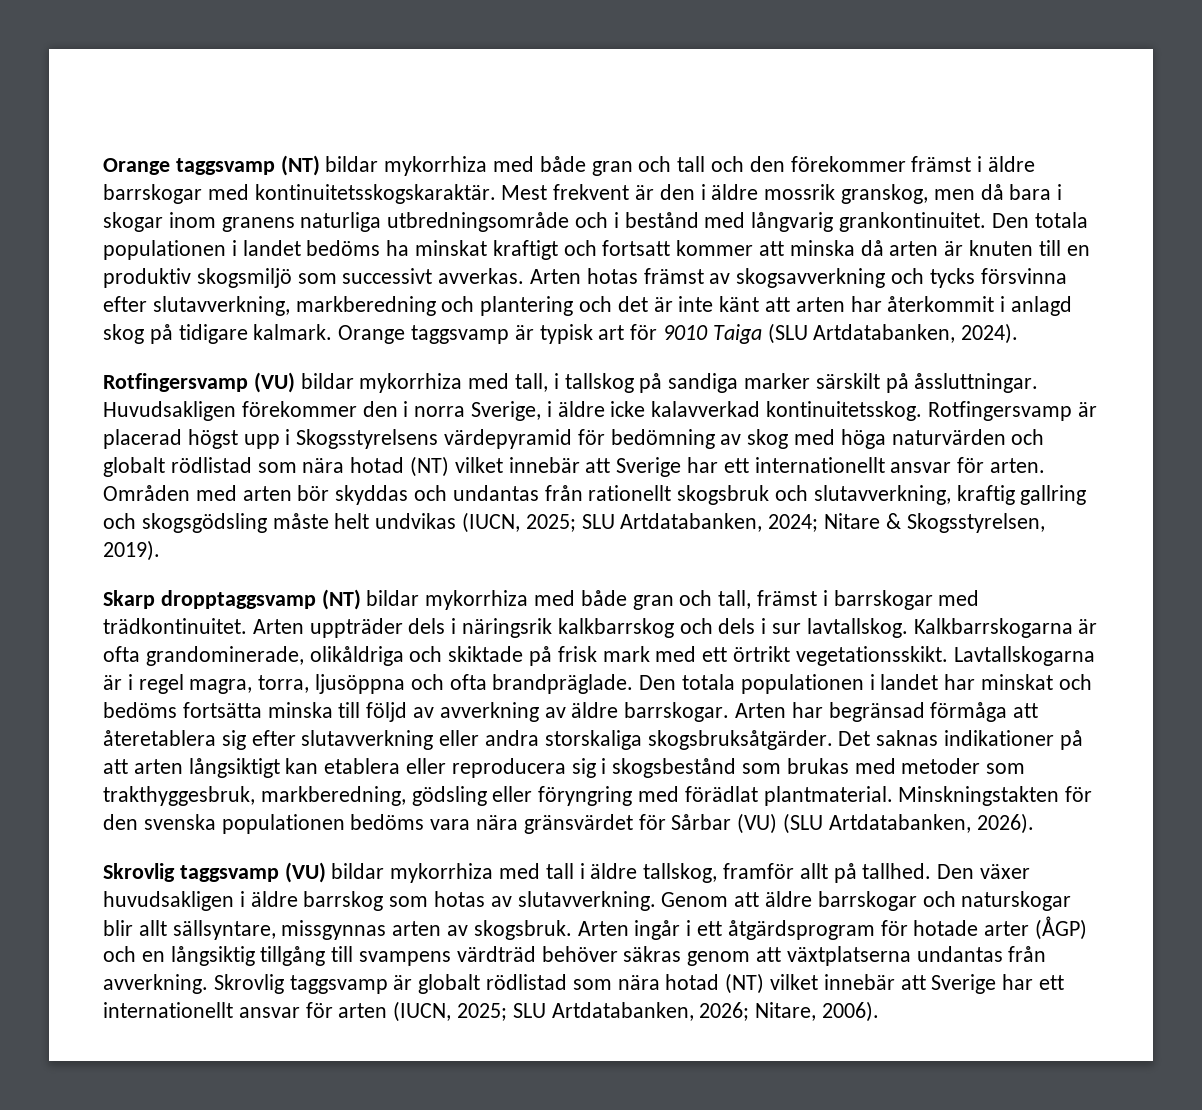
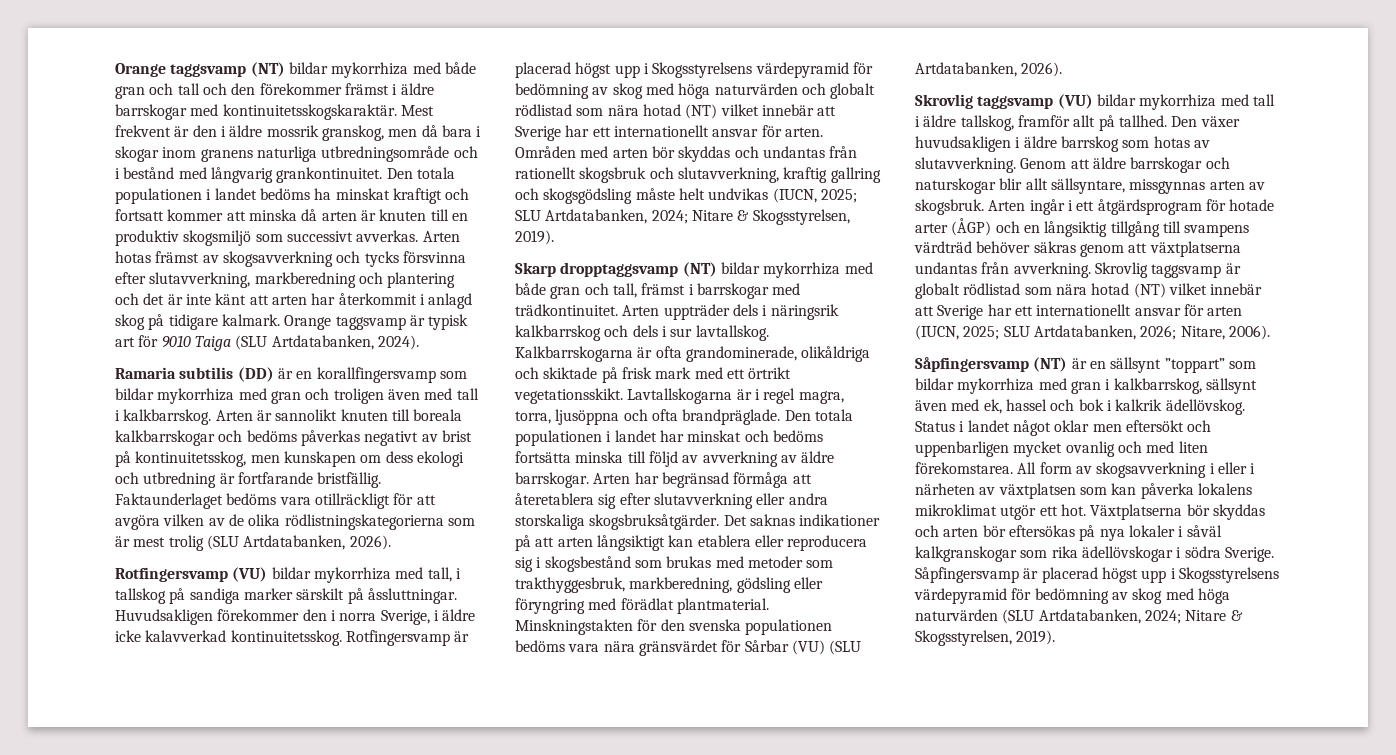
+ Ramaria subtilis (DD) är en korallfingersvamp som bildar mykorrhiza med gran och troligen även med tall i kalkbarrskog. Arten är sannolikt knuten till boreala kalkbarrskogar och bedöms påverkas negativt av brist på kontinuitetsskog, men kunskapen om dess ekologi och utbredning är fortfarande bristfällig. Faktaunderlaget bedöms vara otillräckligt för att avgöra vilken av de olika rödlistningskategorierna som är mest trolig (SLU Artdatabanken, 2026).
+ Såpfingersvamp (NT) är en sällsynt ”toppart” som bildar mykorrhiza med gran i kalkbarrskog, sällsynt även med ek, hassel och bok i kalkrik ädellövskog. Status i landet något oklar men eftersökt och uppenbarligen mycket ovanlig och med liten förekomstarea. All form av skogsavverkning i eller i närheten av växtplatsen som kan påverka lokalens mikroklimat utgör ett hot. Växtplatserna bör skyddas och arten bör eftersökas på nya lokaler i såväl kalkgranskogar som rika ädellövskogar i södra Sverige. Såpfingersvamp är placerad högst upp i Skogsstyrelsens värdepyramid för bedömning av skog med höga naturvärden (SLU Artdatabanken, 2024; Nitare & Skogsstyrelsen, 2019).

